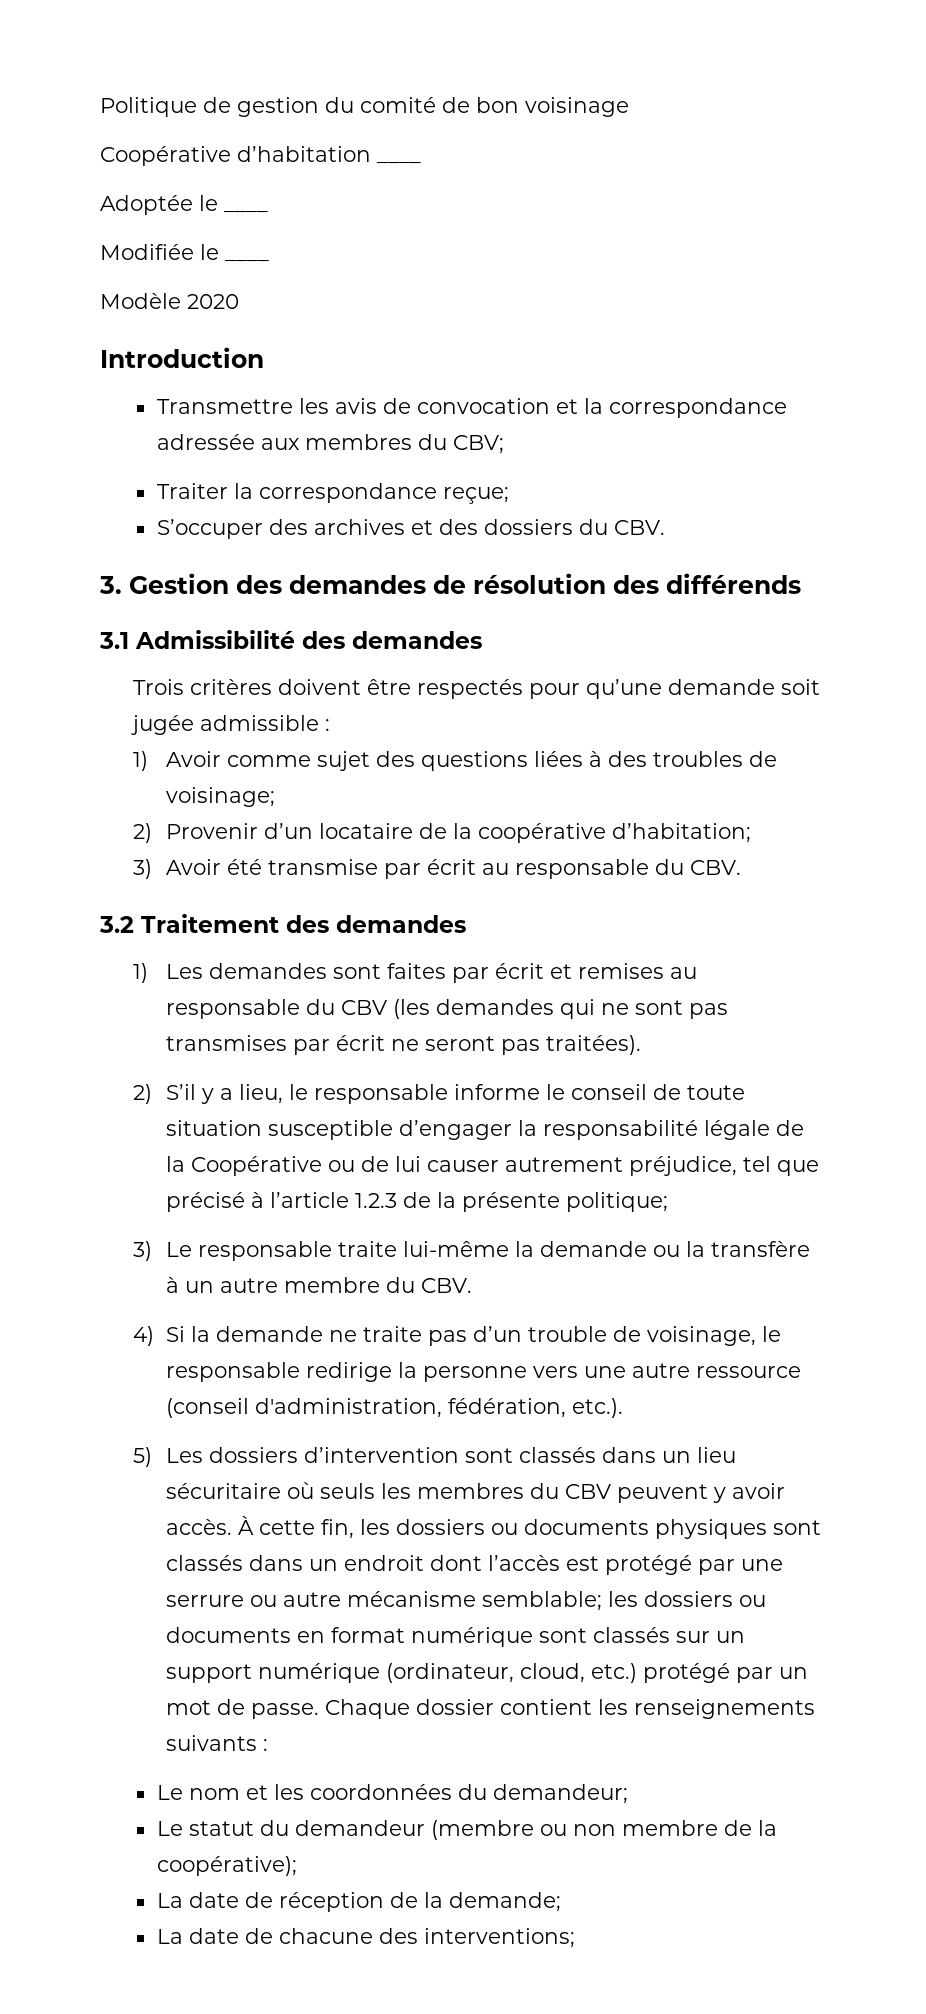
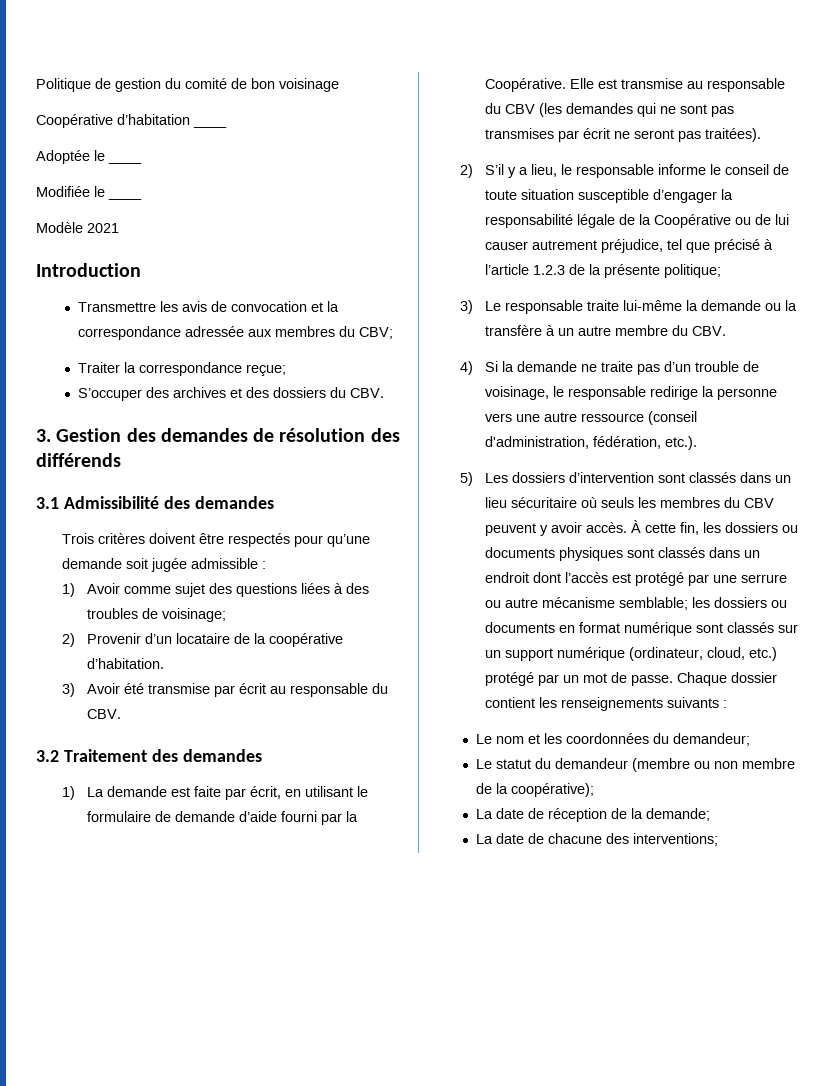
- Modèle 2020
+ Modèle 2021
- 2) Provenir d’un locataire de la coopérative d’habitation;
+ 2) Provenir d’un locataire de la coopérative d’habitation.
- 1) Les demandes sont faites par écrit et remises au responsable du CBV (les demandes qui ne sont pas transmises par écrit ne seront pas traitées).
+ 1) La demande est faite par écrit, en utilisant le formulaire de demande d’aide fourni par la Coopérative. Elle est transmise au responsable du CBV (les demandes qui ne sont pas transmises par écrit ne seront pas traitées).

